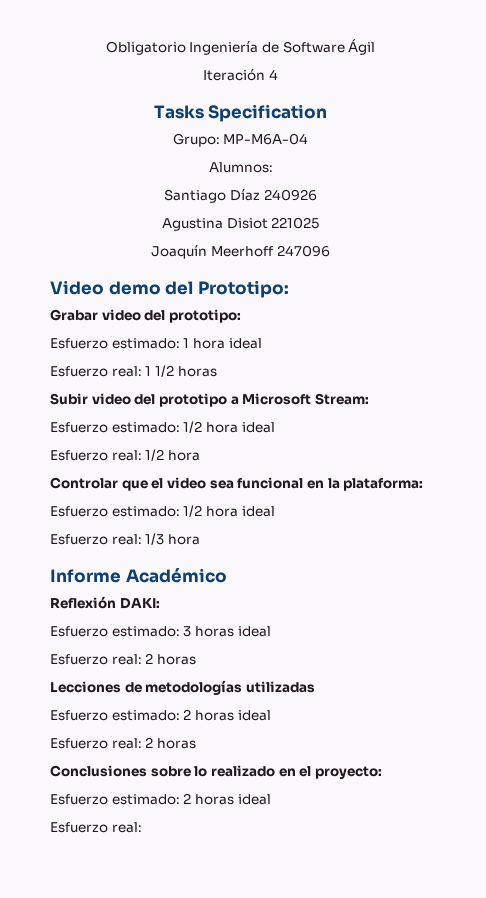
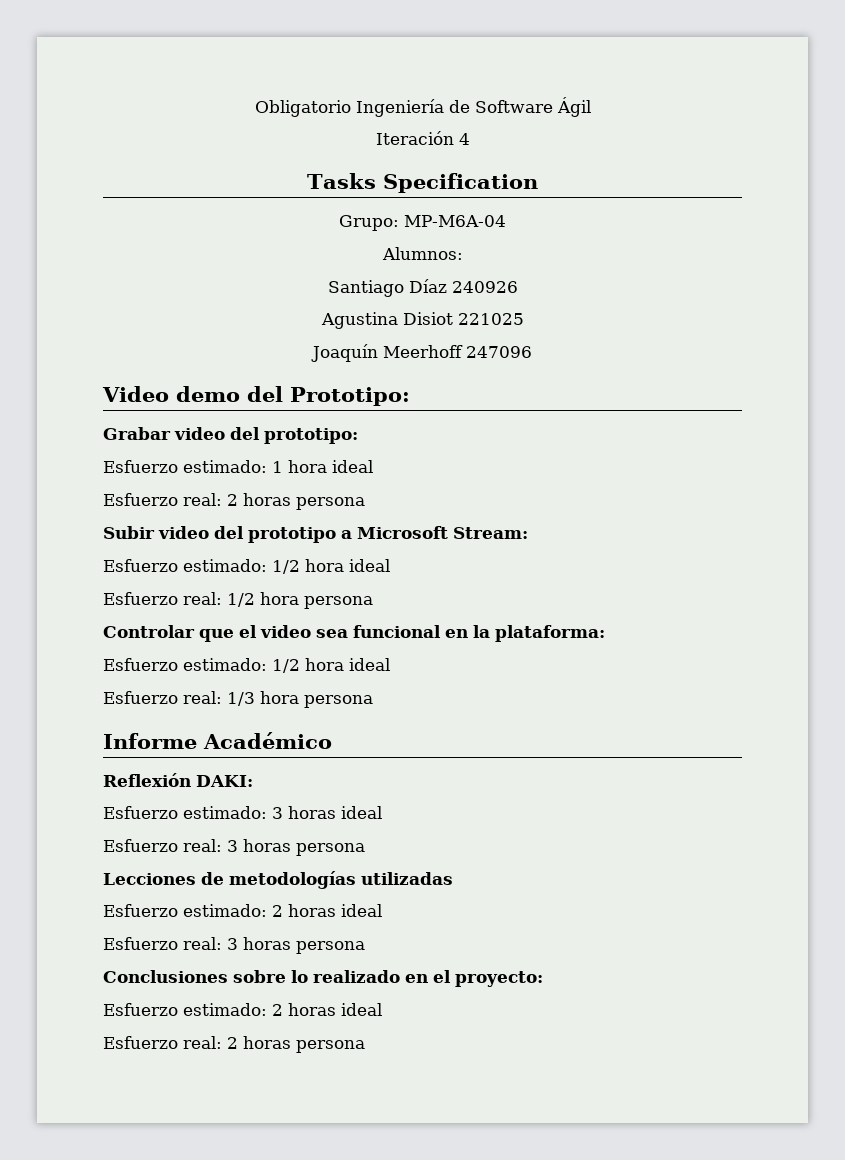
  Esfuerzo estimado: 1 hora ideal
- Esfuerzo real: 1 1/2 horas
+ Esfuerzo real: 2 horas persona
- Esfuerzo real: 1/2 hora
+ Esfuerzo real: 1/2 hora persona
- Esfuerzo real: 1/3 hora
+ Esfuerzo real: 1/3 hora persona
  Esfuerzo estimado: 3 horas ideal
- Esfuerzo real: 2 horas
+ Esfuerzo real: 3 horas persona
  Lecciones de metodologías utilizadas
  Esfuerzo estimado: 2 horas ideal
- Esfuerzo real: 2 horas
+ Esfuerzo real: 3 horas persona
  Conclusiones sobre lo realizado en el proyecto:
  Esfuerzo estimado: 2 horas ideal
- Esfuerzo real:
+ Esfuerzo real: 2 horas persona

